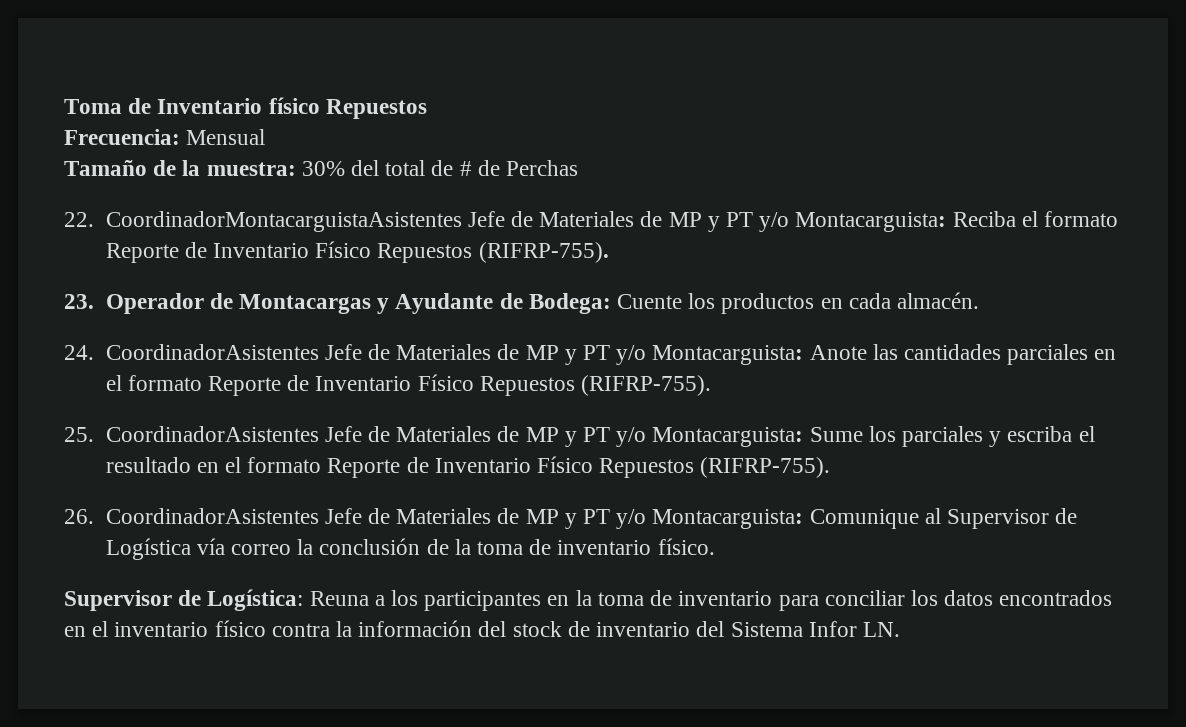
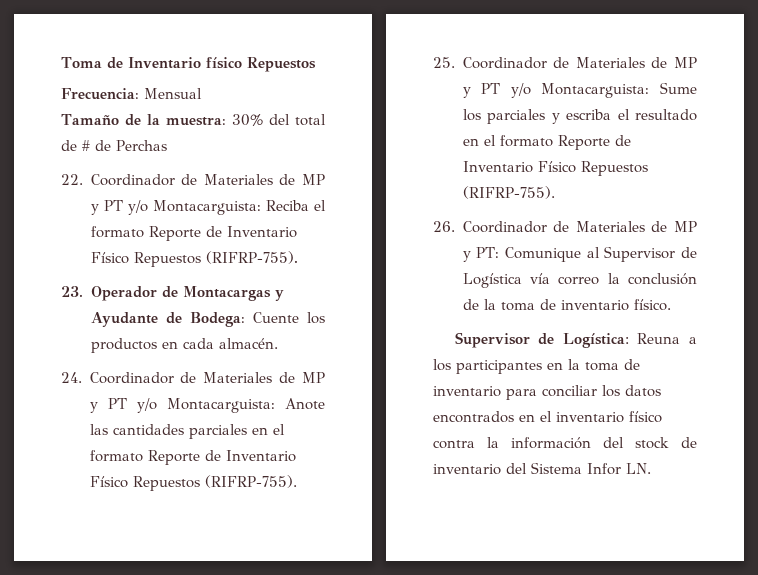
- 22. CoordinadorMontacarguistaAsistentes Jefe de Materiales de MP y PT y/o Montacarguista: Reciba el formato Reporte de Inventario Físico Repuestos (RIFRP-755).
+ 22. Coordinador de Materiales de MP y PT y/o Montacarguista: Reciba el formato Reporte de Inventario Físico Repuestos (RIFRP-755).
- 24. CoordinadorAsistentes Jefe de Materiales de MP y PT y/o Montacarguista: Anote las cantidades parciales en el formato Reporte de Inventario Físico Repuestos (RIFRP-755).
+ 24. Coordinador de Materiales de MP y PT y/o Montacarguista: Anote las cantidades parciales en el formato Reporte de Inventario Físico Repuestos (RIFRP-755).
- 25. CoordinadorAsistentes Jefe de Materiales de MP y PT y/o Montacarguista: Sume los parciales y escriba el resultado en el formato Reporte de Inventario Físico Repuestos (RIFRP-755).
+ 25. Coordinador de Materiales de MP y PT y/o Montacarguista: Sume los parciales y escriba el resultado en el formato Reporte de Inventario Físico Repuestos (RIFRP-755).
- 26. CoordinadorAsistentes Jefe de Materiales de MP y PT y/o Montacarguista: Comunique al Supervisor de Logística vía correo la conclusión de la toma de inventario físico.
+ 26. Coordinador de Materiales de MP y PT: Comunique al Supervisor de Logística vía correo la conclusión de la toma de inventario físico.

